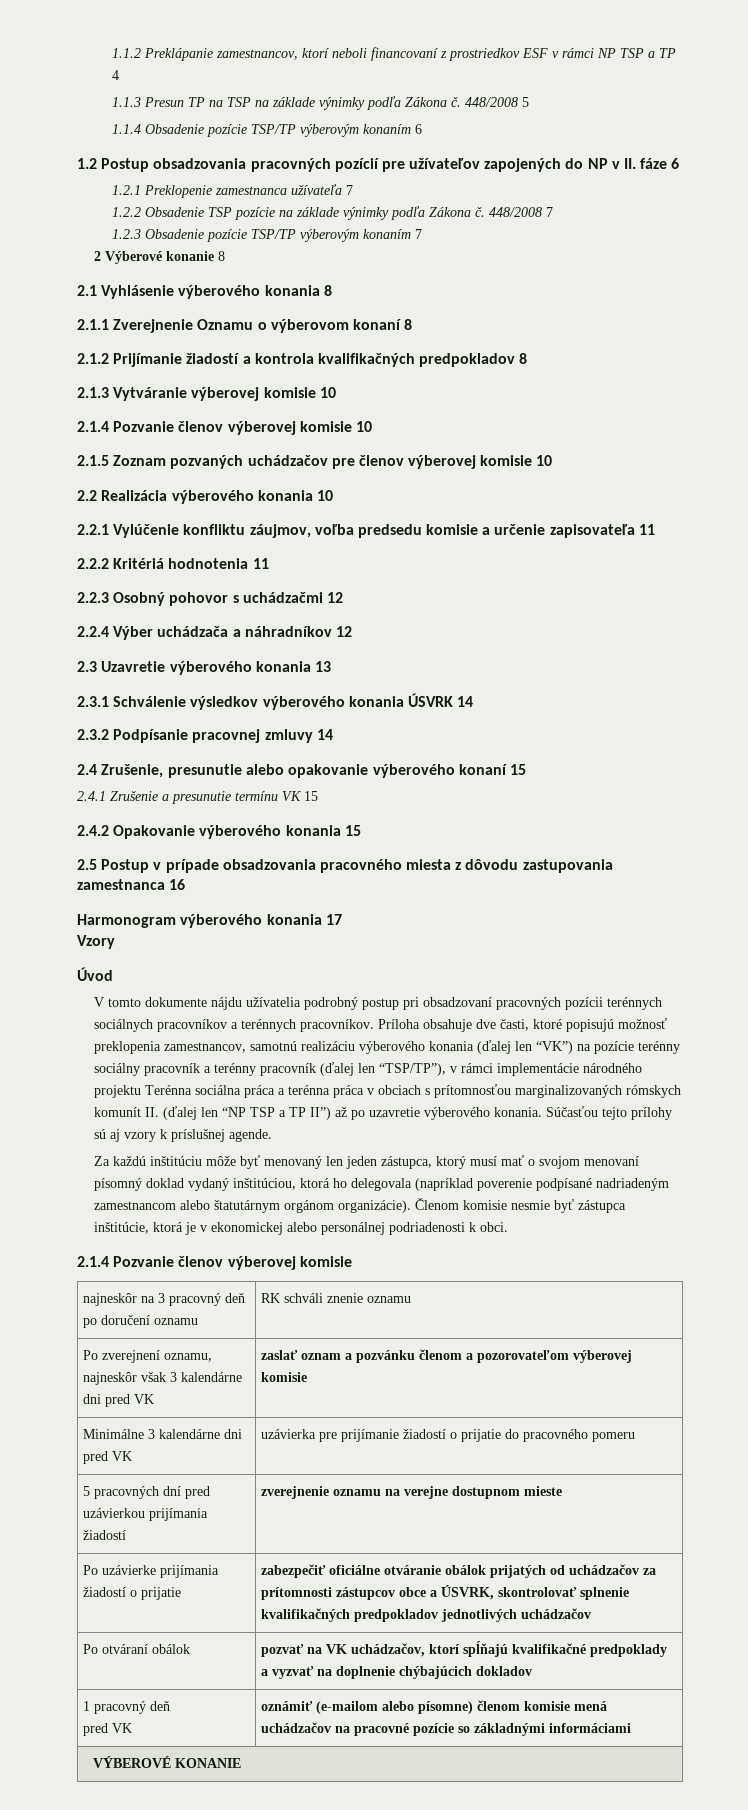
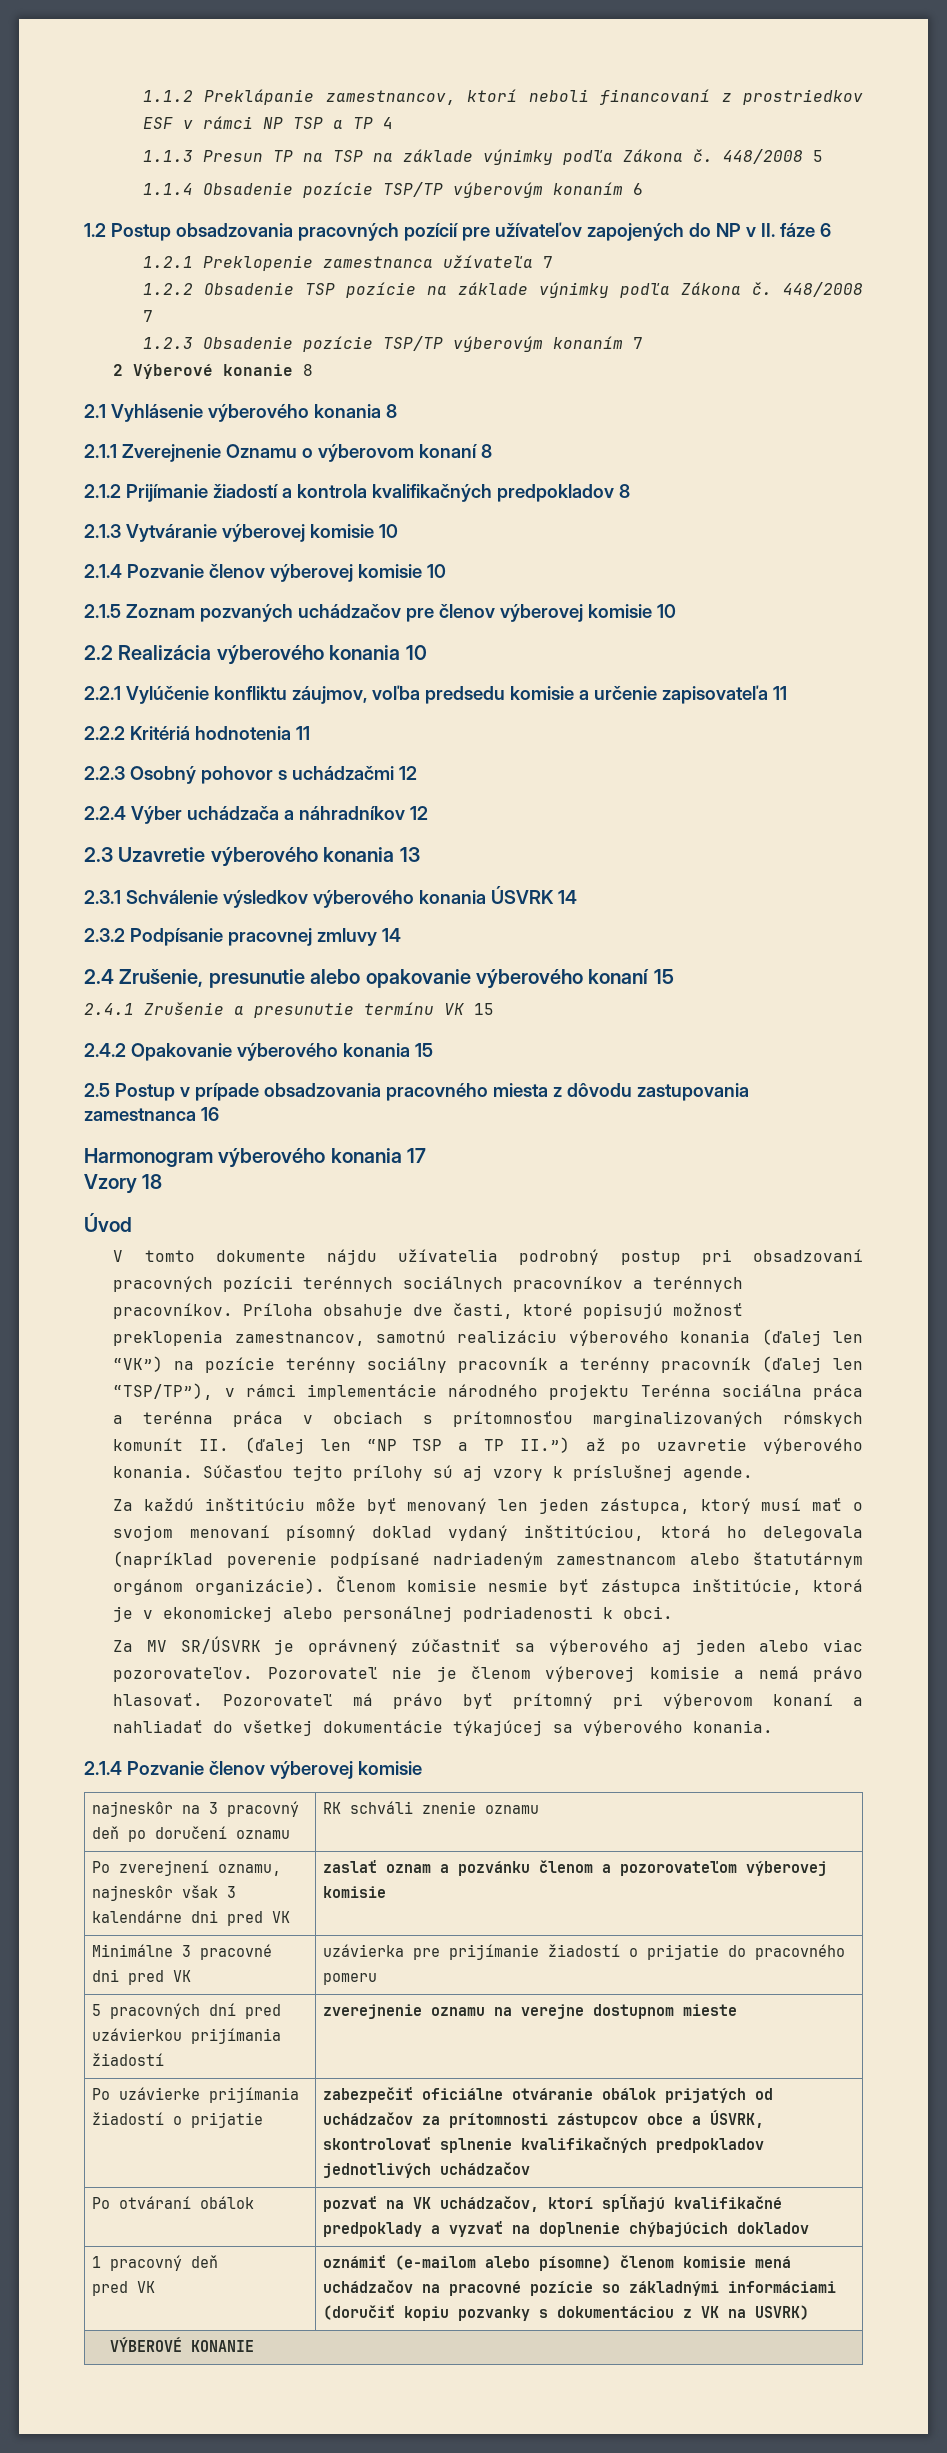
- Vzory
+ Vzory 18
- Príloha obsahuje dve časti, ktoré popisujú možnosť preklopenia zamestnancov, samotnú realizáciu výberového konania (ďalej len “VK”) na pozície terénny sociálny pracovník a terénny pracovník (ďalej len “TSP/TP”), v rámci implementácie národného projektu Terénna sociálna práca a terénna práca v obciach s prítomnosťou marginalizovaných rómskych komunít II. (ďalej len “NP TSP a TP II”) až po uzavretie výberového konania.
+ Príloha obsahuje dve časti, ktoré popisujú možnosť preklopenia zamestnancov, samotnú realizáciu výberového konania (ďalej len “VK”) na pozície terénny sociálny pracovník a terénny pracovník (ďalej len “TSP/TP”), v rámci implementácie národného projektu Terénna sociálna práca a terénna práca v obciach s prítomnosťou marginalizovaných rómskych komunít II. (ďalej len “NP TSP a TP II.”) až po uzavretie výberového konania.
+ Za MV SR/ÚSVRK je oprávnený zúčastniť sa výberového aj jeden alebo viac pozorovateľov. Pozorovateľ nie je členom výberovej komisie a nemá právo hlasovať. Pozorovateľ má právo byť prítomný pri výberovom konaní a nahliadať do všetkej dokumentácie týkajúcej sa výberového konania.
- Minimálne 3 kalendárne dni pred VK | uzávierka pre prijímanie žiadostí o prijatie do pracovného pomeru
+ Minimálne 3 pracovné dni pred VK | uzávierka pre prijímanie žiadostí o prijatie do pracovného pomeru
  1 pracovný deň
- pred VK | oznámiť (e-mailom alebo písomne) členom komisie mená uchádzačov na pracovné pozície so základnými informáciami
+ pred VK | oznámiť (e-mailom alebo písomne) členom komisie mená uchádzačov na pracovné pozície so základnými informáciami (doručiť kopiu pozvanky s dokumentáciou z VK na USVRK)

